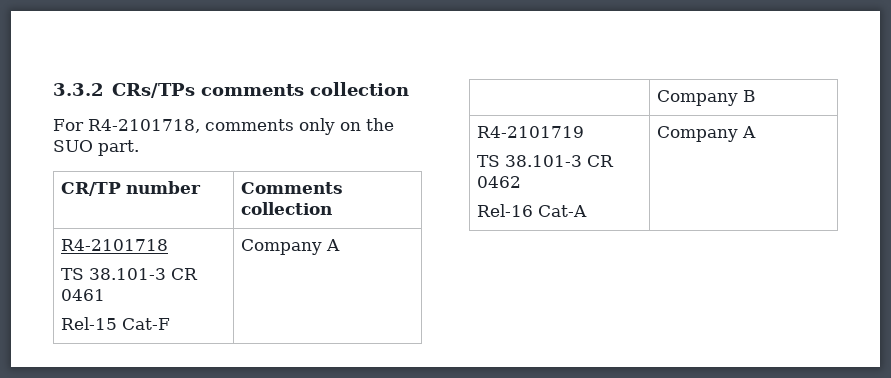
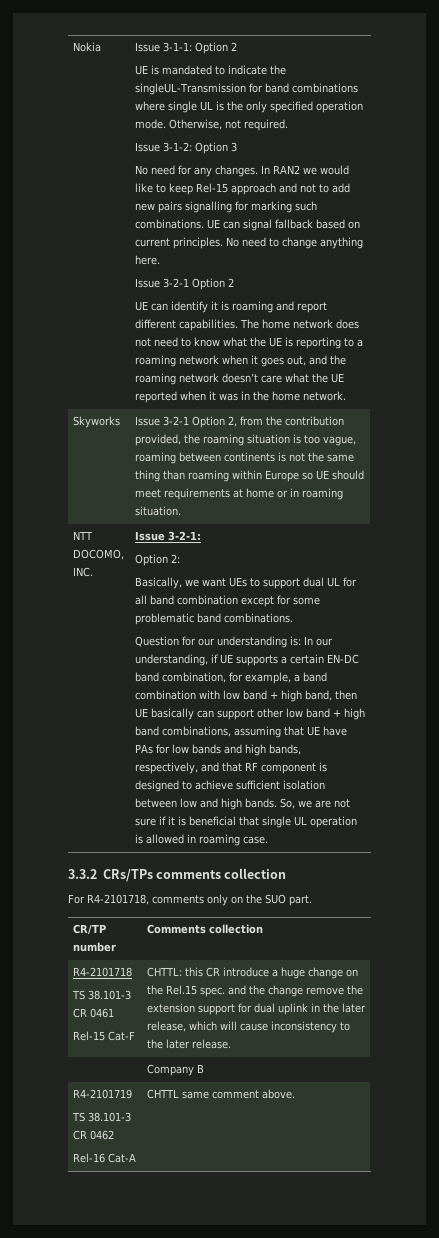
+ Nokia | Issue 3-1-1: Option 2
+ UE is mandated to indicate the singleUL-Transmission for band combinations where single UL is the only specified operation mode. Otherwise, not required.
+ Issue 3-1-2: Option 3
+ No need for any changes. In RAN2 we would like to keep Rel-15 approach and not to add new pairs signalling for marking such combinations. UE can signal fallback based on current principles. No need to change anything here.
+ Issue 3-2-1 Option 2
+ UE can identify it is roaming and report different capabilities. The home network does not need to know what the UE is reporting to a roaming network when it goes out, and the roaming network doesn’t care what the UE reported when it was in the home network.
+ Skyworks | Issue 3-2-1 Option 2, from the contribution provided, the roaming situation is too vague, roaming between continents is not the same thing than roaming within Europe so UE should meet requirements at home or in roaming situation.
+ NTT DOCOMO, INC. | Issue 3-2-1:
+ Option 2:
+ Basically, we want UEs to support dual UL for all band combination except for some problematic band combinations.
+ Question for our understanding is: In our understanding, if UE supports a certain EN-DC band combination, for example, a band combination with low band + high band, then UE basically can support other low band + high band combinations, assuming that UE have PAs for low bands and high bands, respectively, and that RF component is designed to achieve sufficient isolation between low and high bands. So, we are not sure if it is beneficial that single UL operation is allowed in roaming case.
  R4-2101718
  TS 38.101-3 CR 0461
- Rel-15 Cat-F | Company A
+ Rel-15 Cat-F | CHTTL: this CR introduce a huge change on the Rel.15 spec. and the change remove the extension support for dual uplink in the later release, which will cause inconsistency to the later release.
  R4-2101719
  TS 38.101-3 CR 0462
- Rel-16 Cat-A | Company A
+ Rel-16 Cat-A | CHTTL same comment above.

